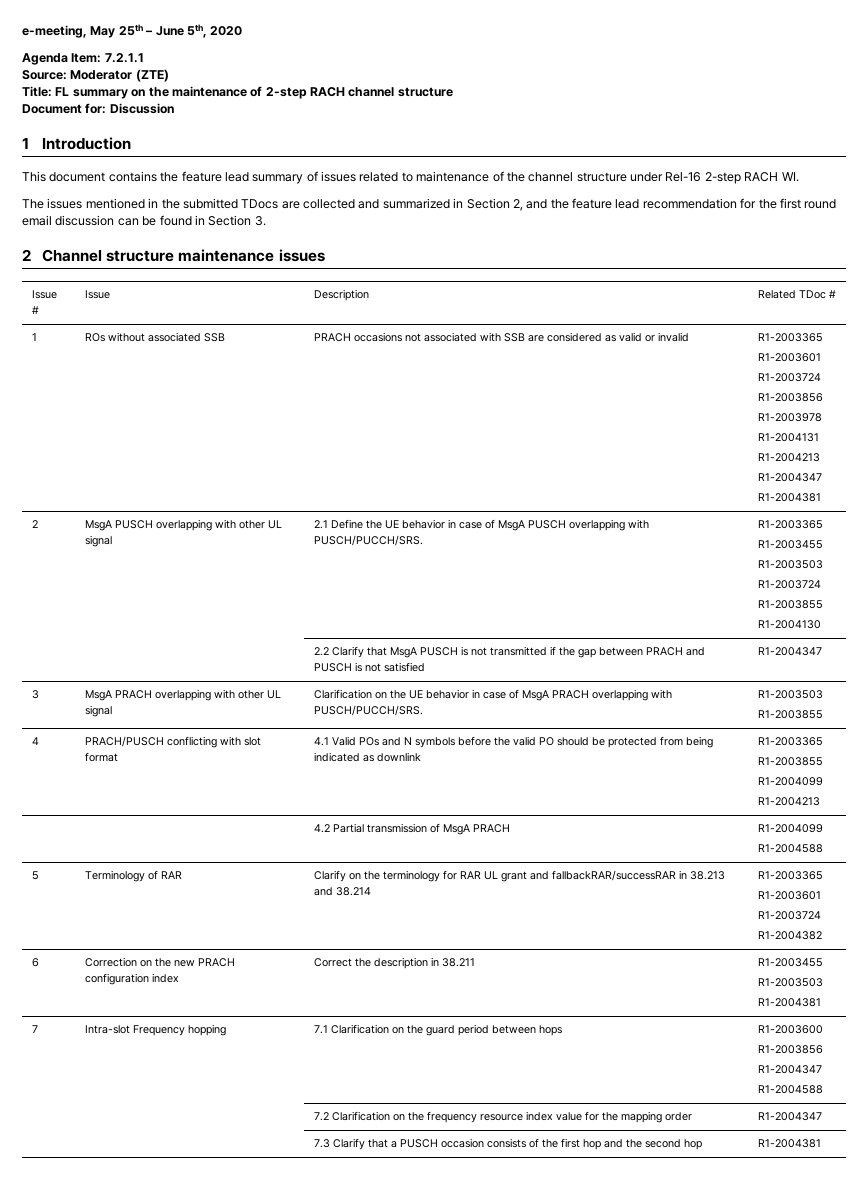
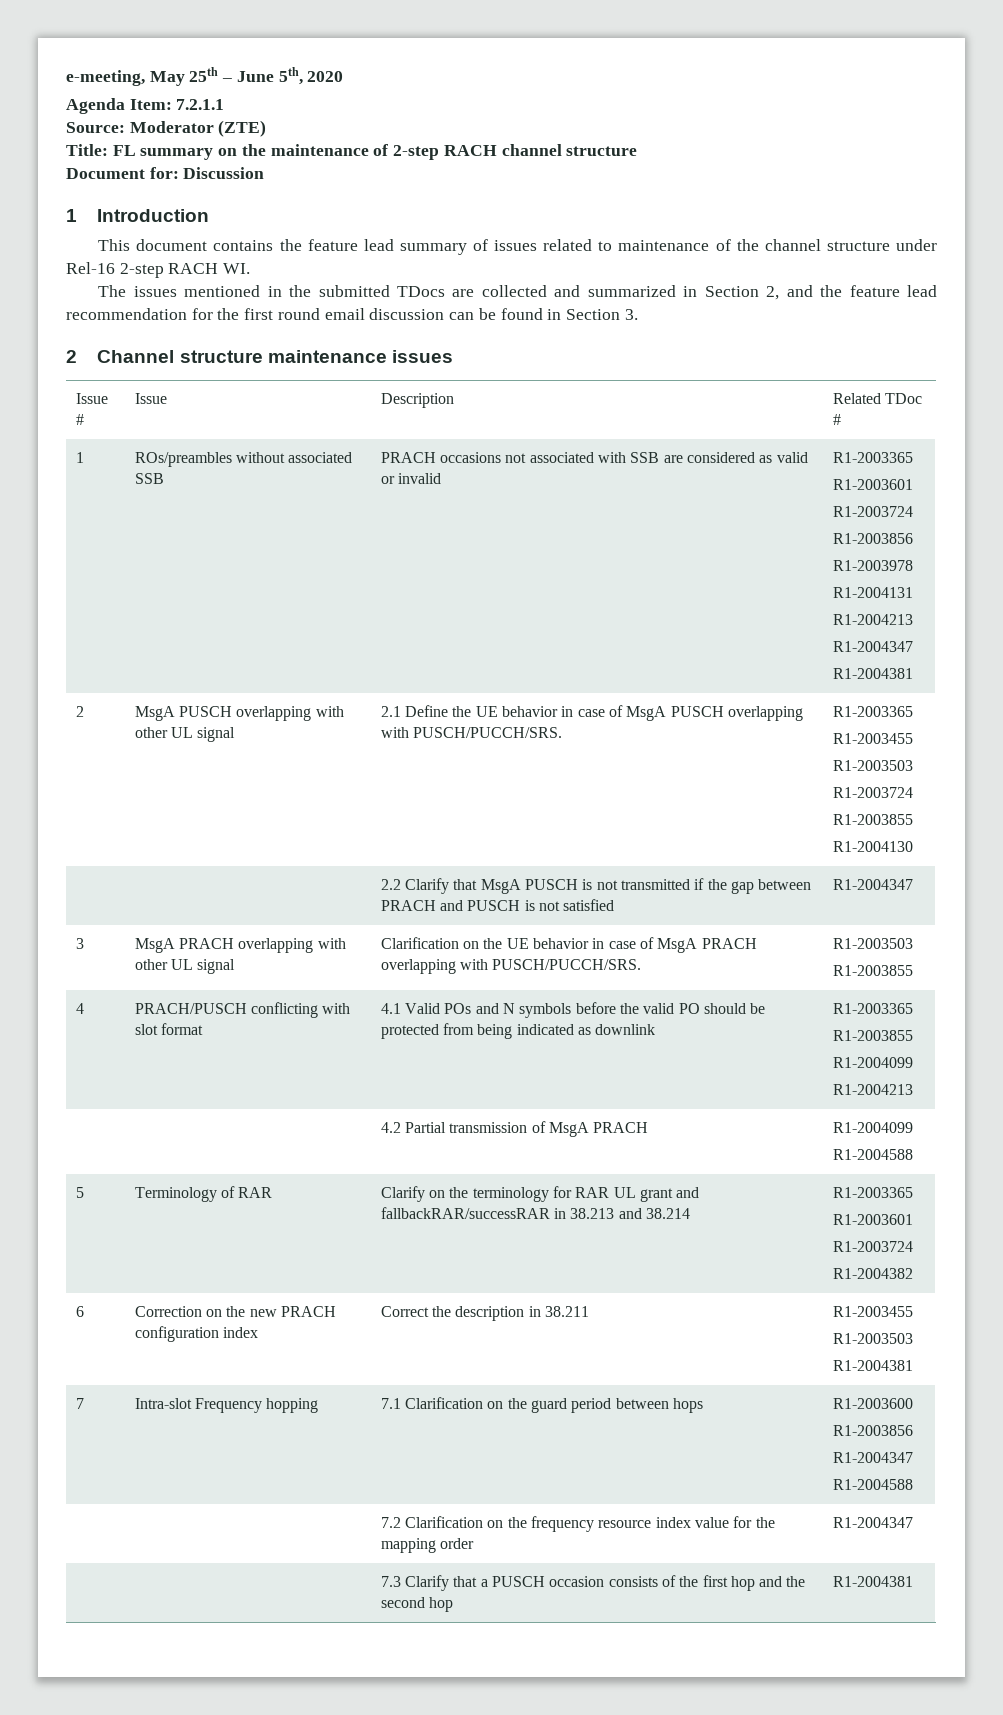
- 1 | ROs without associated SSB | PRACH occasions not associated with SSB are considered as valid or invalid | R1-2003365
+ 1 | ROs/preambles without associated SSB | PRACH occasions not associated with SSB are considered as valid or invalid | R1-2003365

